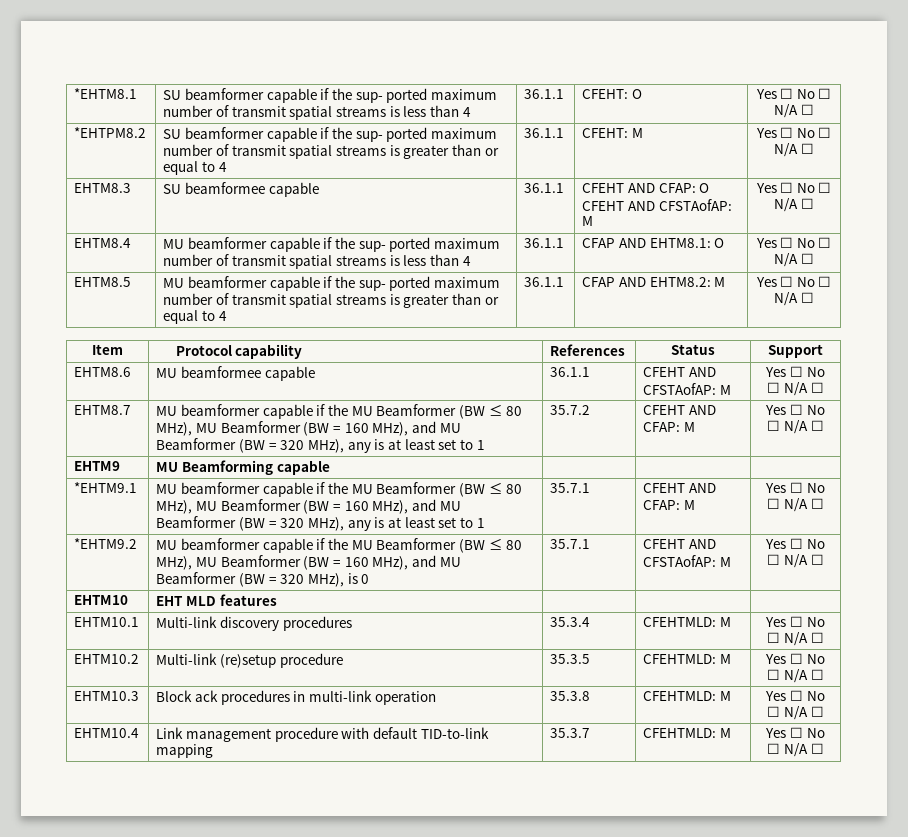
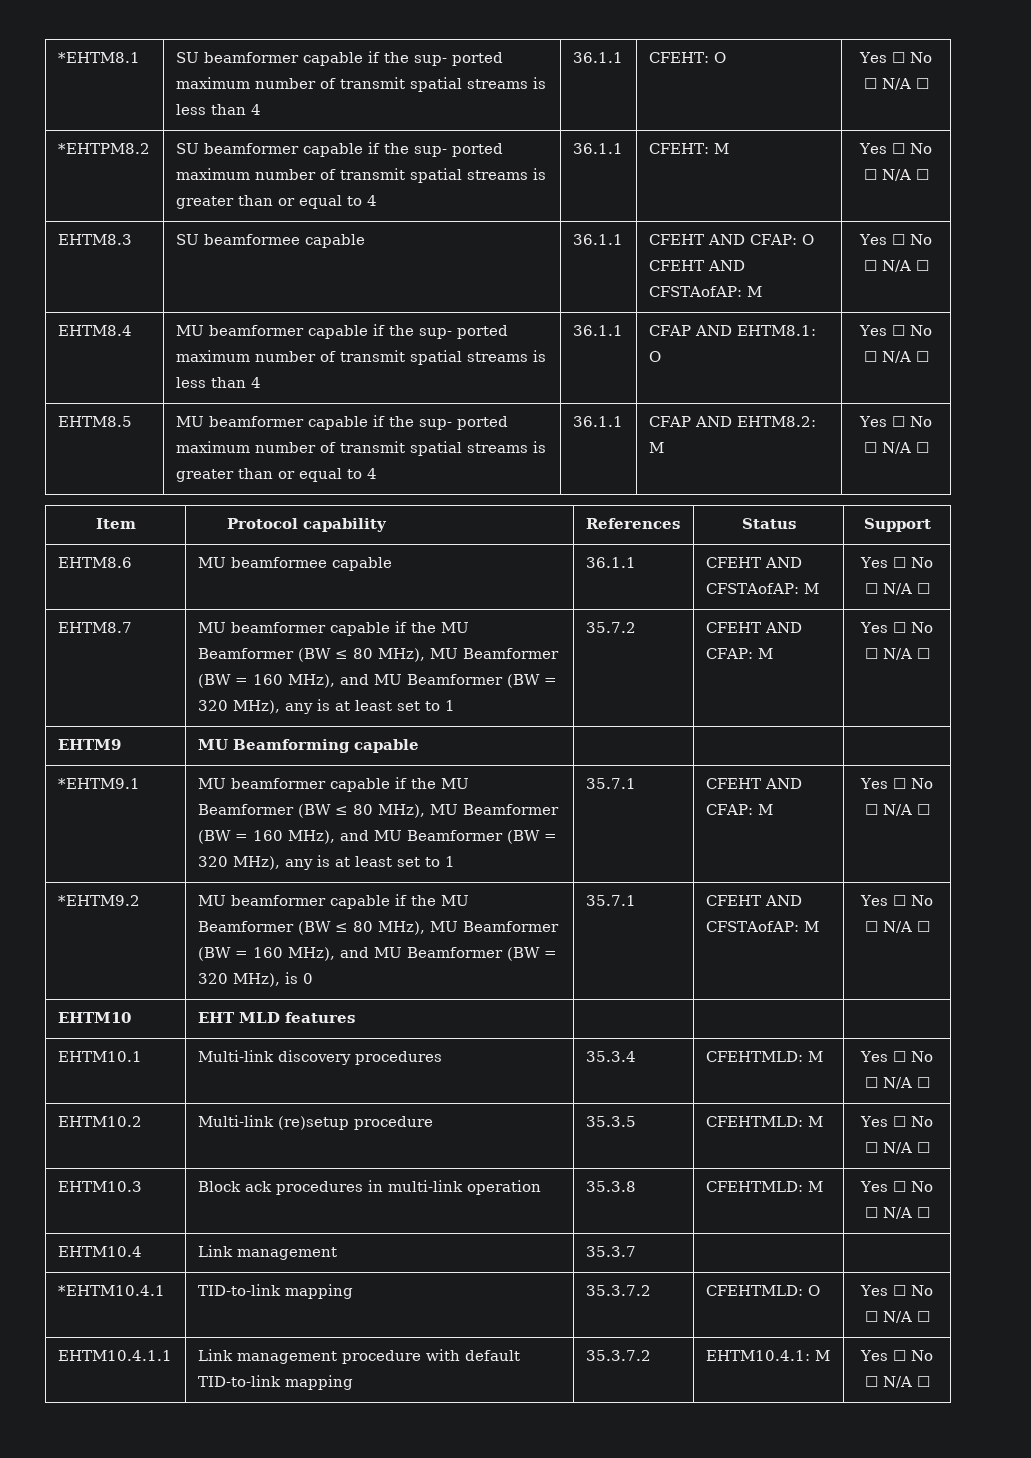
- EHTM10.4 | Link management procedure with default TID-to-link mapping | 35.3.7 | CFEHTMLD: M | Yes ☐ No ☐ N/A ☐
+ EHTM10.4 | Link management | 35.3.7 | |
+ *EHTM10.4.1 | TID-to-link mapping | 35.3.7.2 | CFEHTMLD: O | Yes ☐ No ☐ N/A ☐
+ EHTM10.4.1.1 | Link management procedure with default TID-to-link mapping | 35.3.7.2 | EHTM10.4.1: M | Yes ☐ No ☐ N/A ☐

